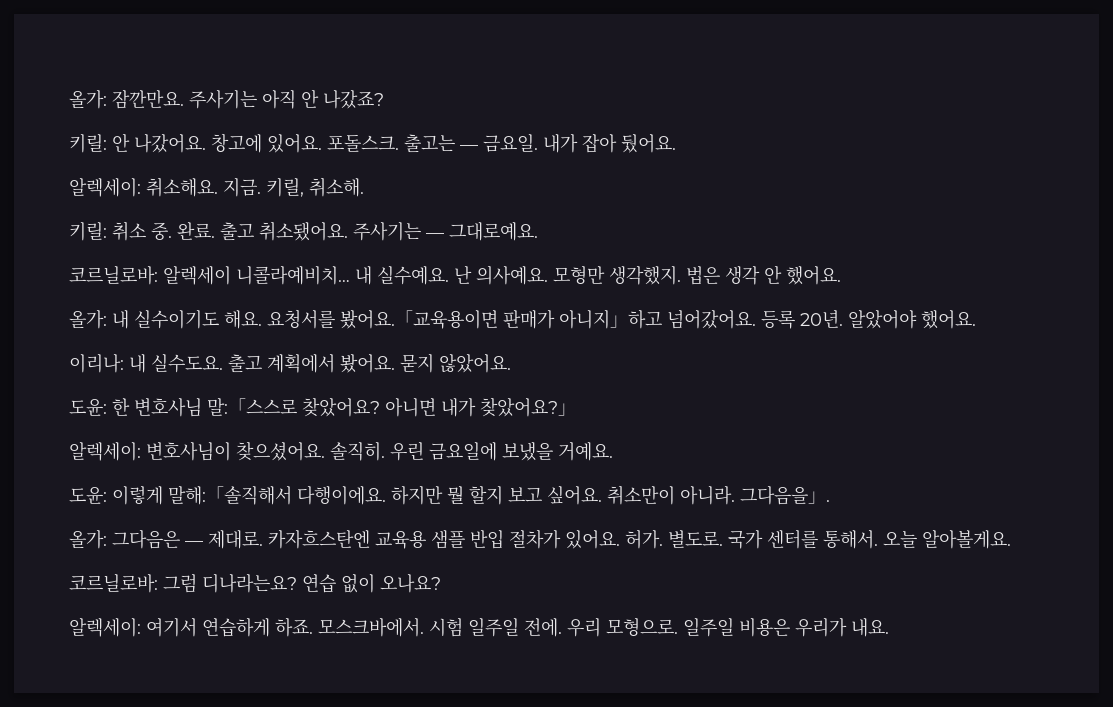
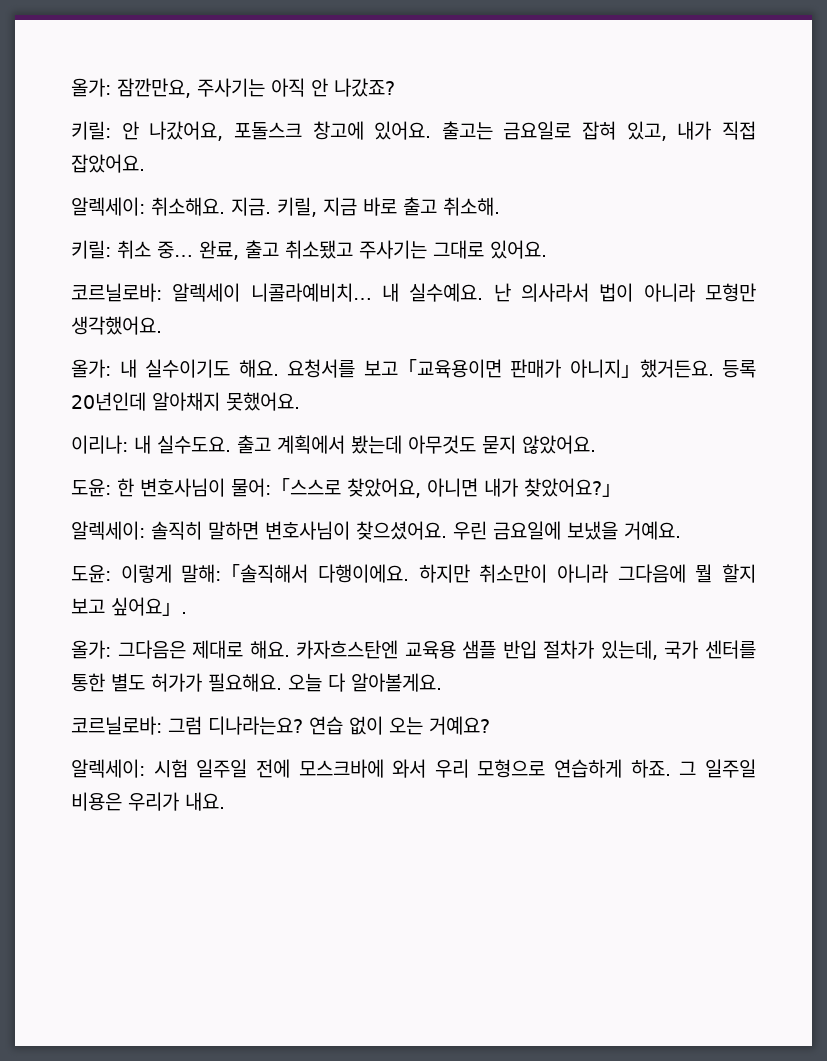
- 올가: 잠깐만요. 주사기는 아직 안 나갔죠?
+ 올가: 잠깐만요, 주사기는 아직 안 나갔죠?
- 키릴: 안 나갔어요. 창고에 있어요. 포돌스크. 출고는 — 금요일. 내가 잡아 뒀어요.
+ 키릴: 안 나갔어요, 포돌스크 창고에 있어요. 출고는 금요일로 잡혀 있고, 내가 직접 잡았어요.
- 키릴, 취소해.
+ 키릴, 지금 바로 출고 취소해.
- 키릴: 취소 중. 완료. 출고 취소됐어요. 주사기는 — 그대로예요.
+ 키릴: 취소 중… 완료, 출고 취소됐고 주사기는 그대로 있어요.
- 난 의사예요. 모형만 생각했지. 법은 생각 안 했어요.
+ 난 의사라서 법이 아니라 모형만 생각했어요.
- 요청서를 봤어요.「교육용이면 판매가 아니지」하고 넘어갔어요. 등록 20년. 알았어야 했어요.
+ 요청서를 보고「교육용이면 판매가 아니지」했거든요. 등록 20년인데 알아채지 못했어요.
- 출고 계획에서 봤어요. 묻지 않았어요.
+ 출고 계획에서 봤는데 아무것도 묻지 않았어요.
- 도윤: 한 변호사님 말:「스스로 찾았어요? 아니면 내가 찾았어요?」
+ 도윤: 한 변호사님이 물어:「스스로 찾았어요, 아니면 내가 찾았어요?」
- 알렉세이: 변호사님이 찾으셨어요.
+ 알렉세이: 솔직히 말하면 변호사님이 찾으셨어요.
- 솔직히.
- 하지만 뭘 할지 보고 싶어요. 취소만이 아니라. 그다음을」.
+ 하지만 취소만이 아니라 그다음에 뭘 할지 보고 싶어요」.
- 올가: 그다음은 — 제대로.
+ 올가: 그다음은 제대로 해요.
- 카자흐스탄엔 교육용 샘플 반입 절차가 있어요. 허가. 별도로. 국가 센터를 통해서. 오늘 알아볼게요.
+ 카자흐스탄엔 교육용 샘플 반입 절차가 있는데, 국가 센터를 통한 별도 허가가 필요해요. 오늘 다 알아볼게요.
- 연습 없이 오나요?
- 알렉세이: 여기서 연습하게 하죠. 모스크바에서. 시험 일주일 전에. 우리 모형으로. 일주일 비용은 우리가 내요.
+ 연습 없이 오는 거예요?
+ 알렉세이: 시험 일주일 전에 모스크바에 와서 우리 모형으로 연습하게 하죠. 그 일주일 비용은 우리가 내요.

